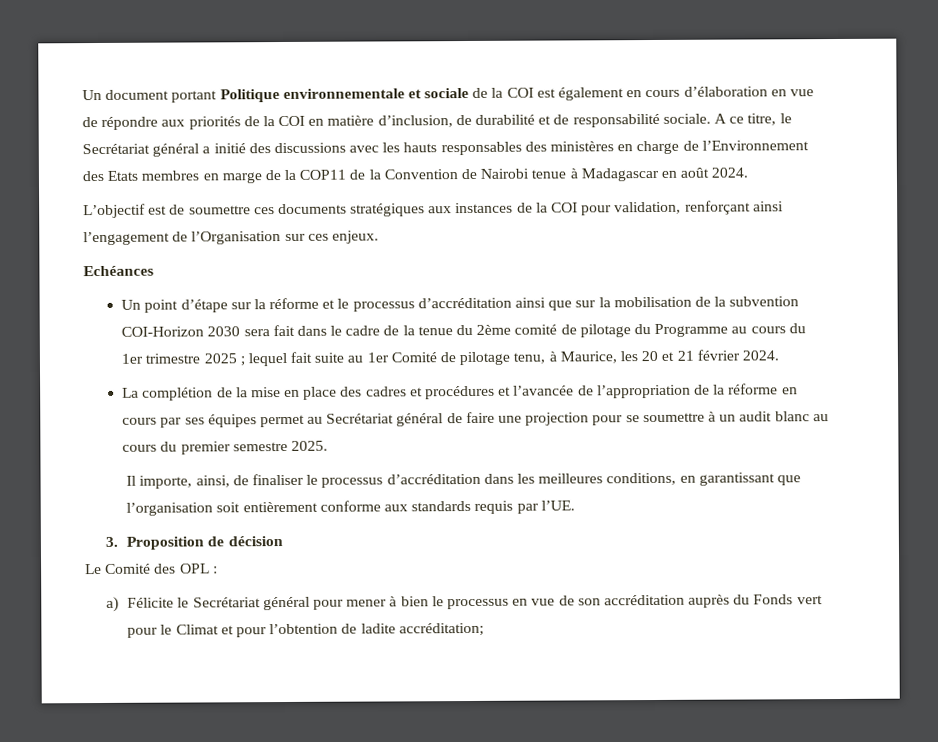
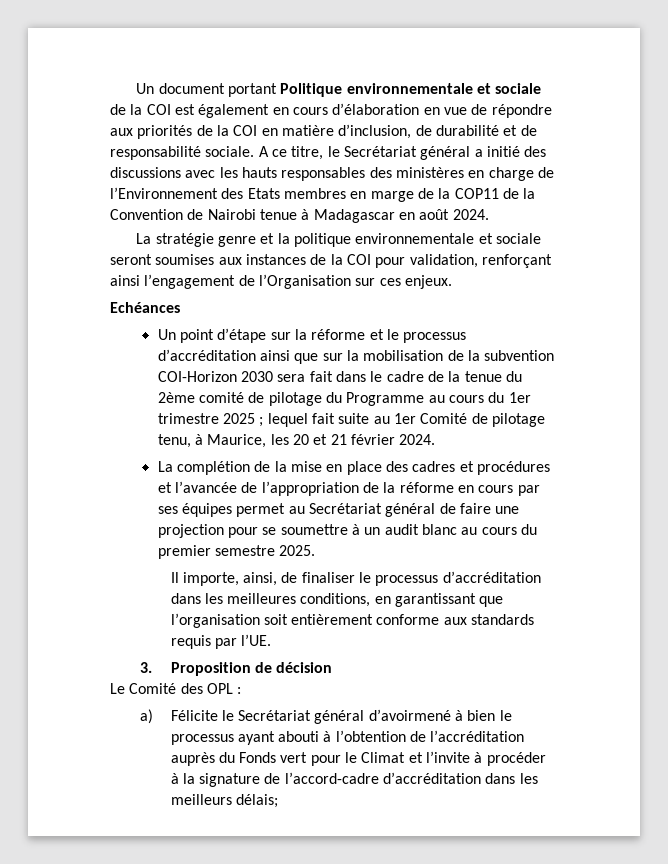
- L’objectif est de soumettre ces documents stratégiques aux instances de la COI pour validation, renforçant ainsi l’engagement de l’Organisation sur ces enjeux.
+ La stratégie genre et la politique environnementale et sociale seront soumises aux instances de la COI pour validation, renforçant ainsi l’engagement de l’Organisation sur ces enjeux.
- a) Félicite le Secrétariat général pour mener à bien le processus en vue de son accréditation auprès du Fonds vert pour le Climat et pour l’obtention de ladite accréditation;
+ a) Félicite le Secrétariat général d’avoirmené à bien le processus ayant abouti à l’obtention de l’accréditation auprès du Fonds vert pour le Climat et l’invite à procéder à la signature de l’accord-cadre d’accréditation dans les meilleurs délais;

